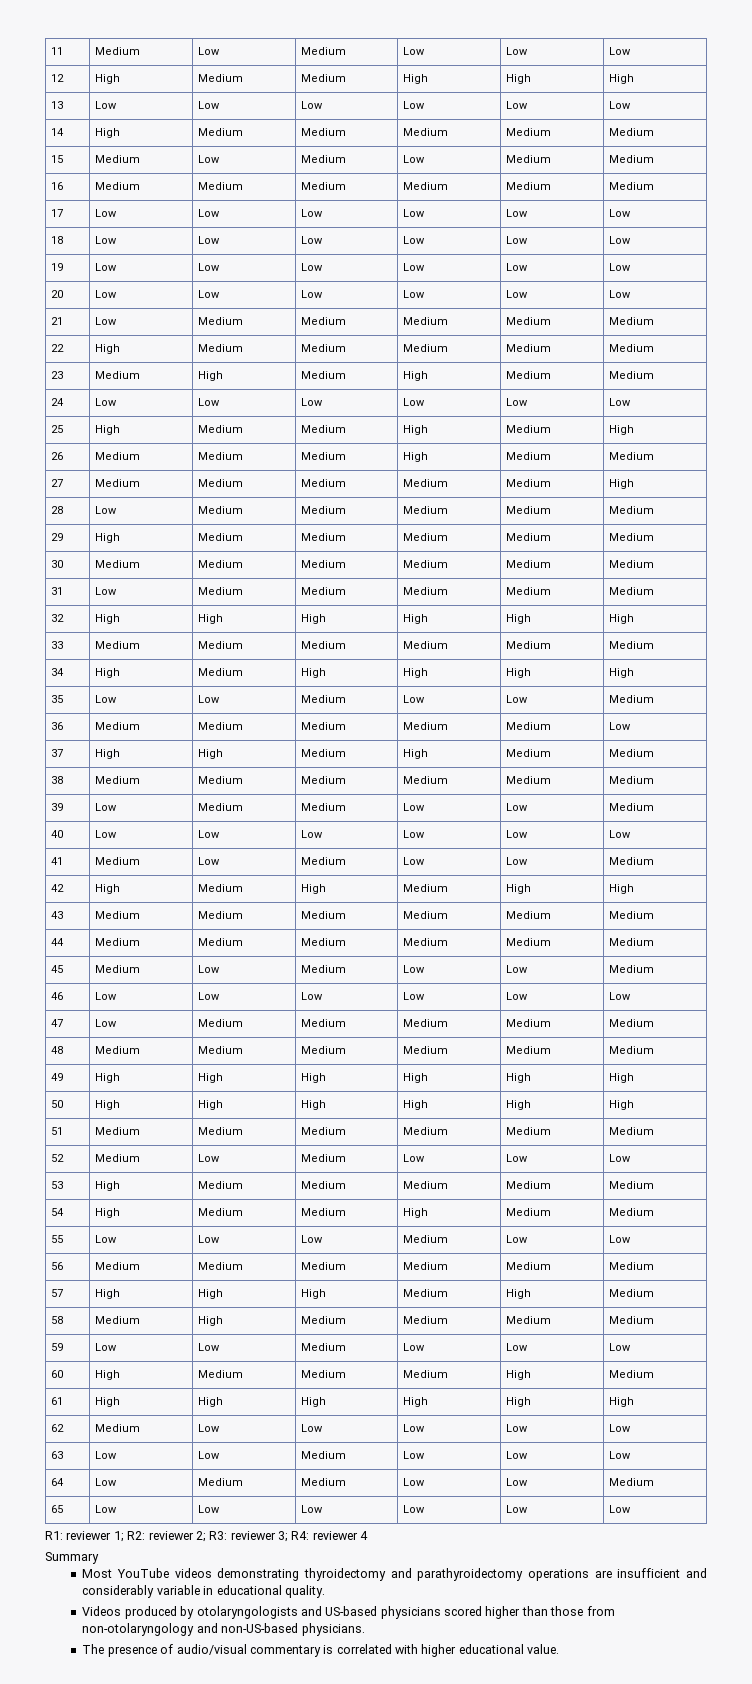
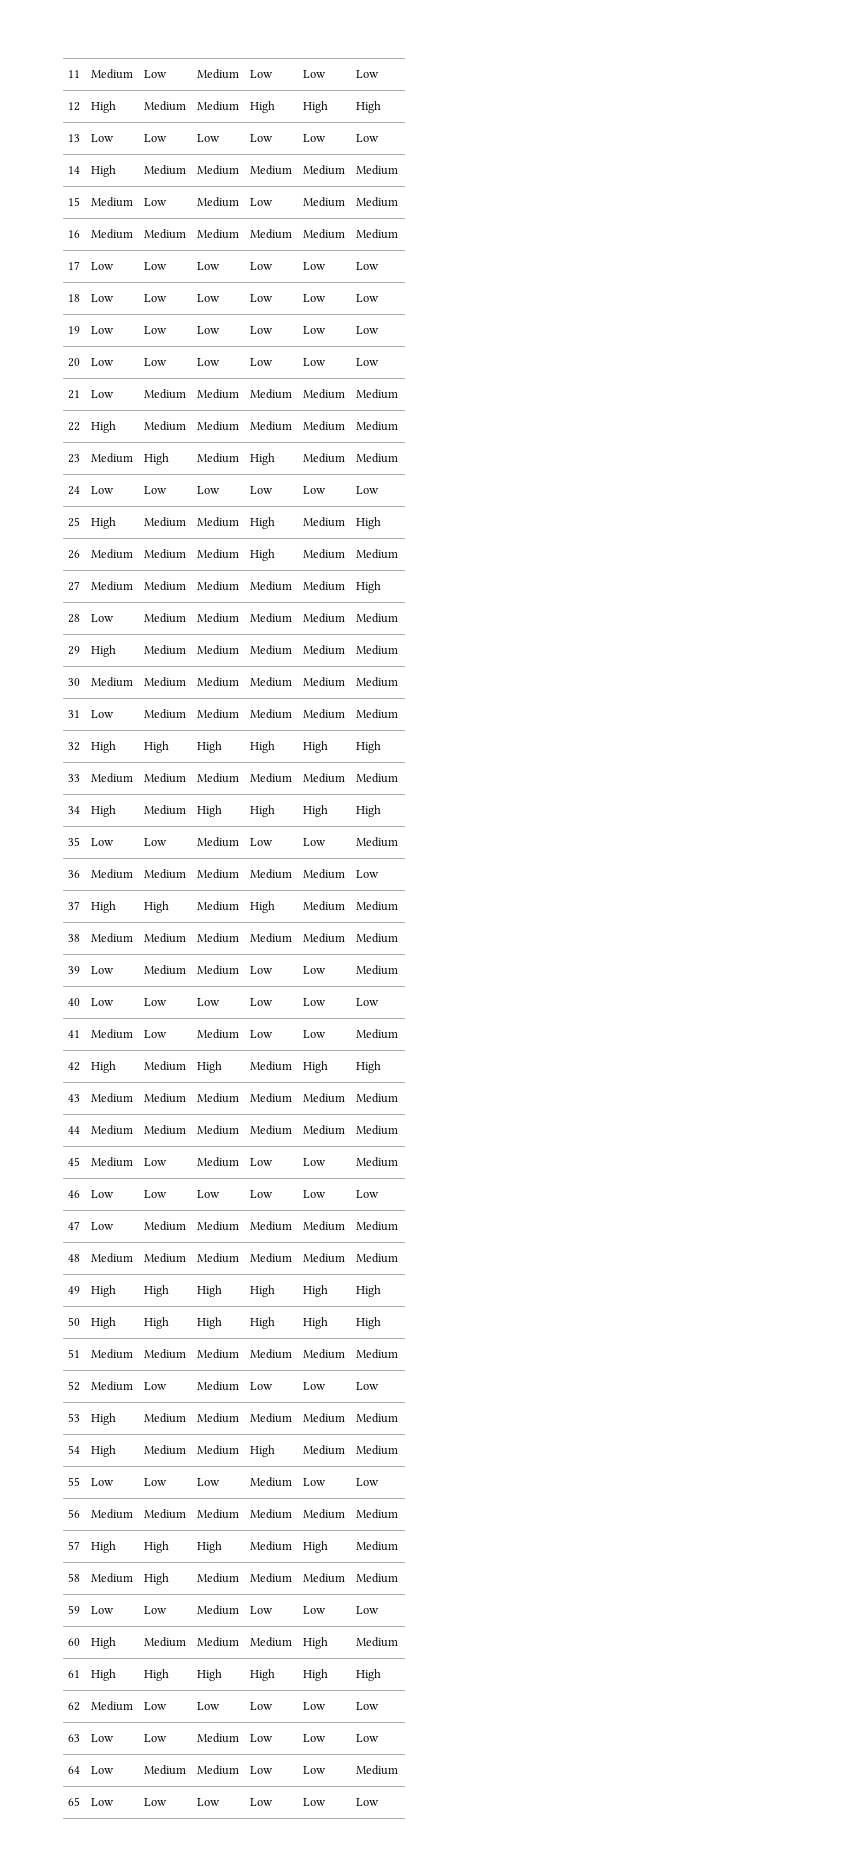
- R1: reviewer 1; R2: reviewer 2; R3: reviewer 3; R4: reviewer 4
- Summary
- Most YouTube videos demonstrating thyroidectomy and parathyroidectomy operations are insufficient and considerably variable in educational quality.
- Videos produced by otolaryngologists and US-based physicians scored higher than those from non-otolaryngology and non-US-based physicians.
- The presence of audio/visual commentary is correlated with higher educational value.

